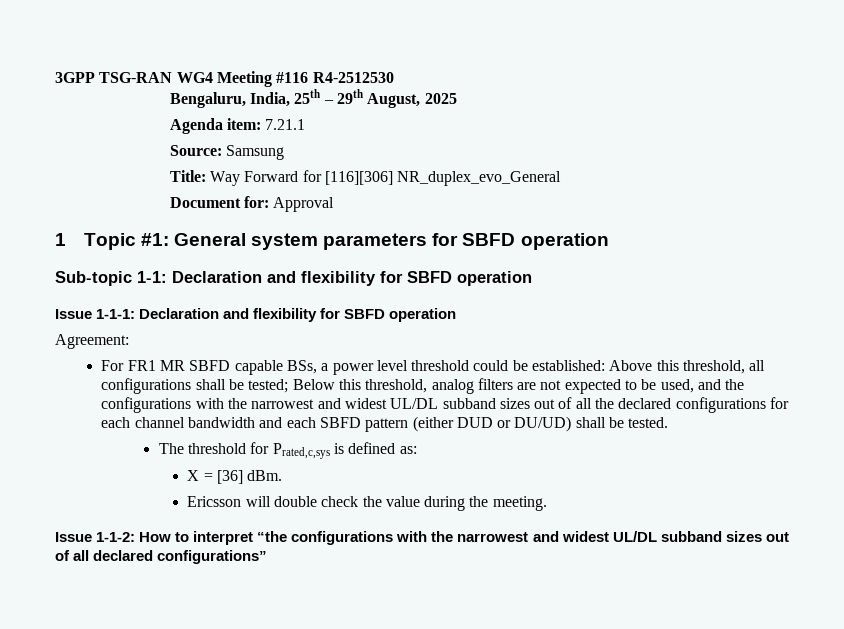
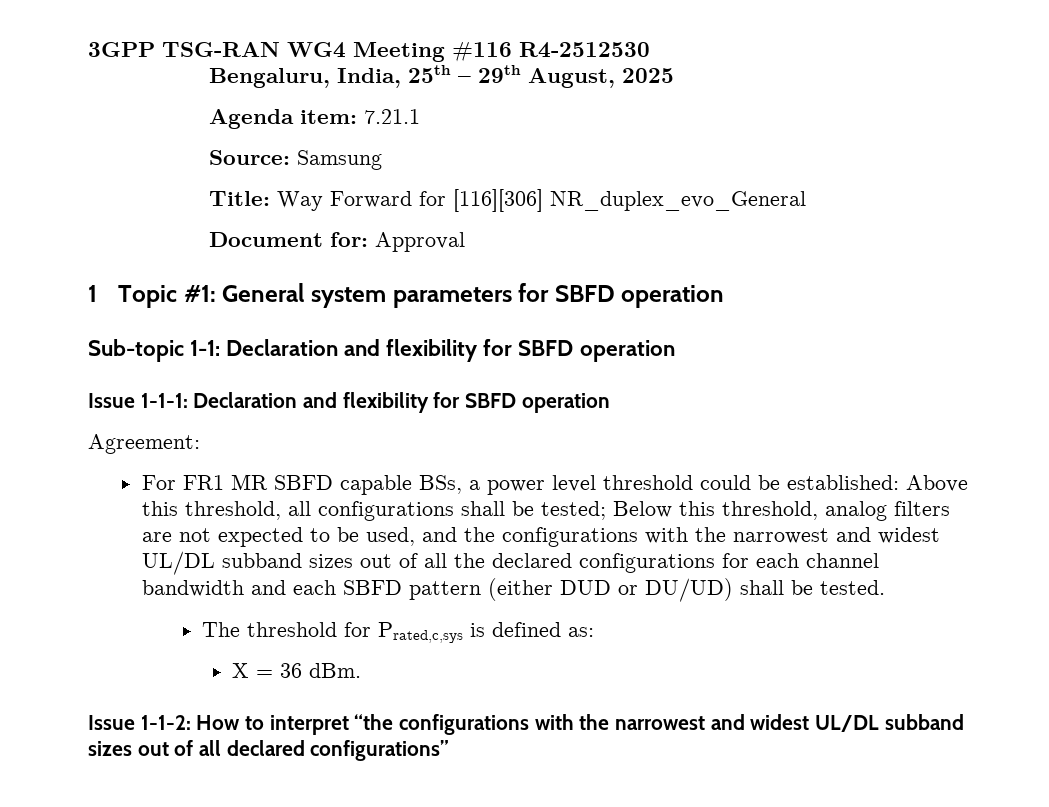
- X = [36] dBm.
+ X = 36 dBm.
- Ericsson will double check the value during the meeting.

